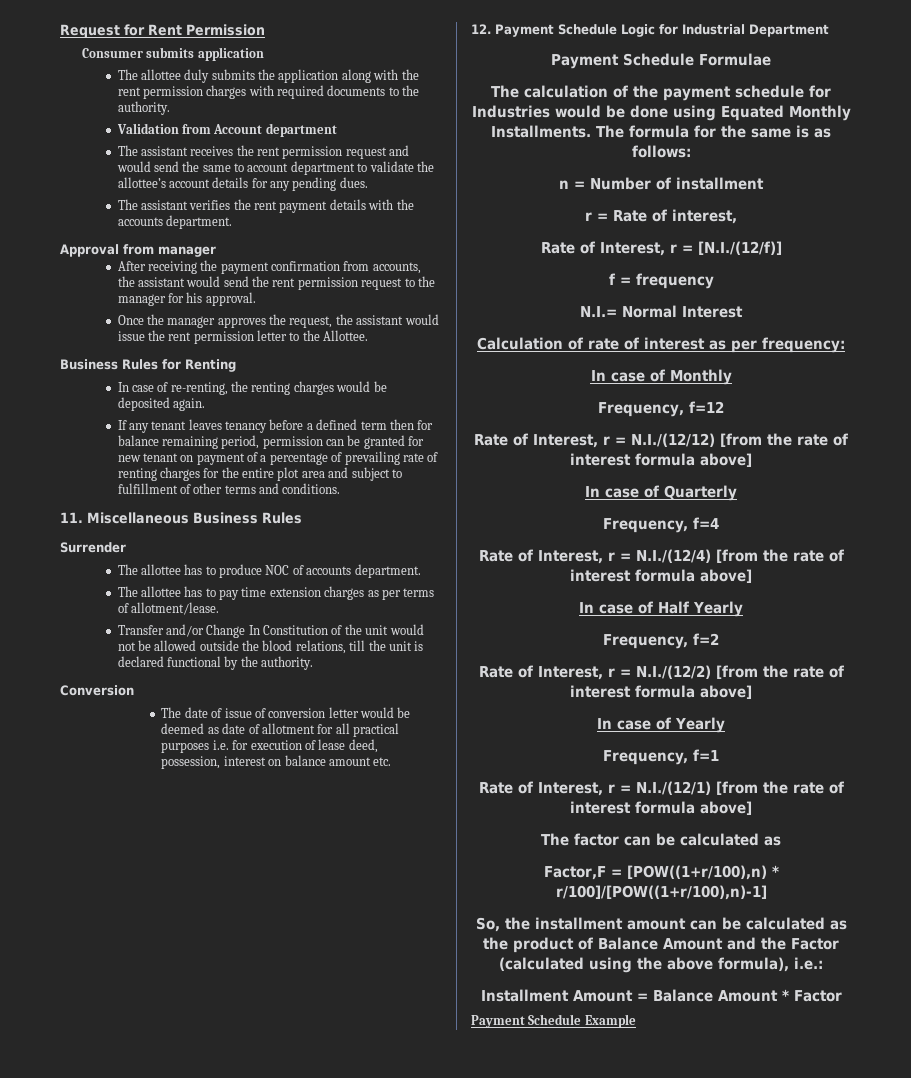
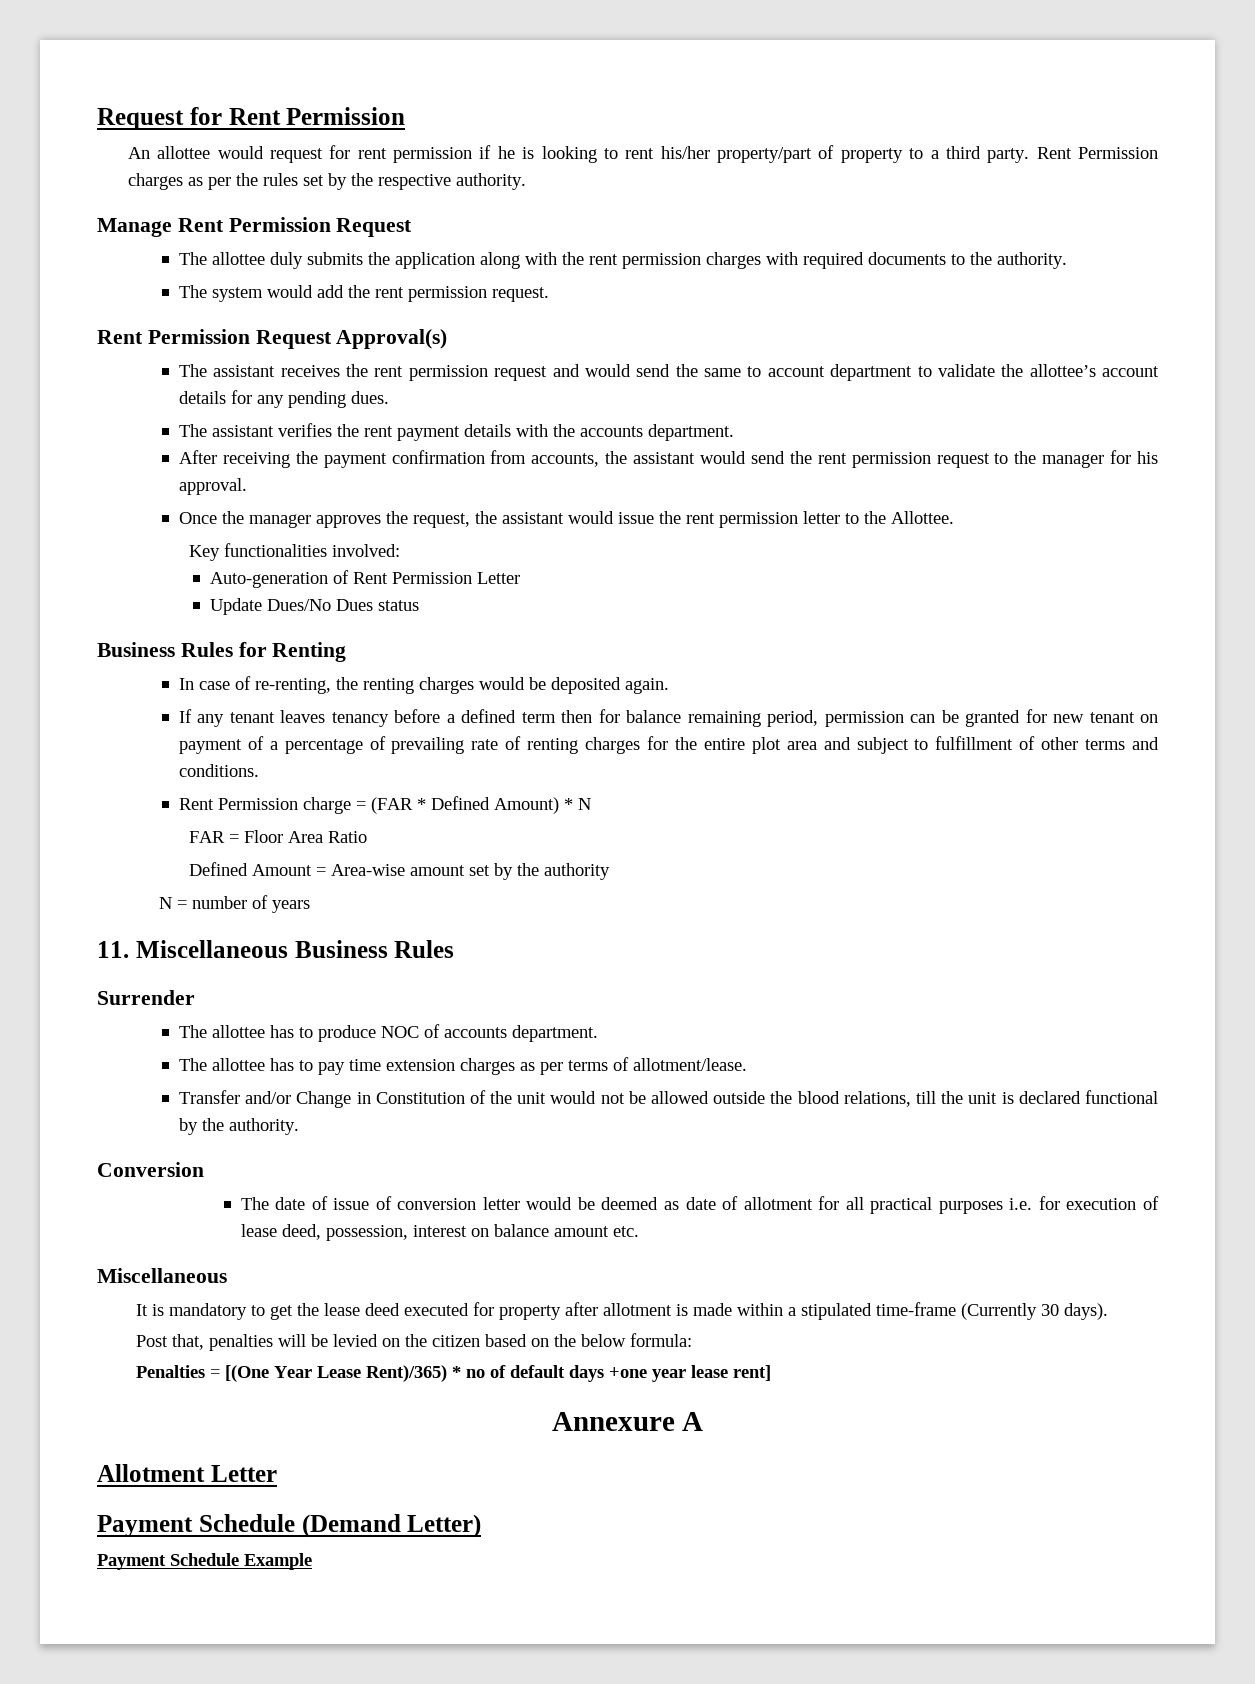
- Consumer submits application
+ An allottee would request for rent permission if he is looking to rent his/her property/part of property to a third party. Rent Permission charges as per the rules set by the respective authority.
+ Manage Rent Permission Request
- Validation from Account department
+ The system would add the rent permission request.
+ Rent Permission Request Approval(s)
- Approval from manager
+ Key functionalities involved:
+ Auto-generation of Rent Permission Letter
+ Update Dues/No Dues status
+ Rent Permission charge = (FAR * Defined Amount) * N
+ FAR = Floor Area Ratio
+ Defined Amount = Area-wise amount set by the authority
+ N = number of years
- Transfer and/or Change In Constitution of the unit would not be allowed outside the blood relations, till the unit is declared functional by the authority.
+ Transfer and/or Change in Constitution of the unit would not be allowed outside the blood relations, till the unit is declared functional by the authority.
  The date of issue of conversion letter would be deemed as date of allotment for all practical purposes i.e. for execution of lease deed, possession, interest on balance amount etc.
- 12. Payment Schedule Logic for Industrial Department
- Payment Schedule Formulae
- The calculation of the payment schedule for Industries would be done using Equated Monthly Installments. The formula for the same is as follows:
- n = Number of installment
- r = Rate of interest,
- Rate of Interest, r = [N.I./(12/f)]
- f = frequency
- N.I.= Normal Interest
- Calculation of rate of interest as per frequency:
- In case of Monthly
- Frequency, f=12
- Rate of Interest, r = N.I./(12/12) [from the rate of interest formula above]
- In case of Quarterly
- Frequency, f=4
- Rate of Interest, r = N.I./(12/4) [from the rate of interest formula above]
- In case of Half Yearly
- Frequency, f=2
- Rate of Interest, r = N.I./(12/2) [from the rate of interest formula above]
- In case of Yearly
- Frequency, f=1
- Rate of Interest, r = N.I./(12/1) [from the rate of interest formula above]
- The factor can be calculated as
- Factor,F = [POW((1+r/100),n) * r/100]/[POW((1+r/100),n)-1]
- So, the installment amount can be calculated as the product of Balance Amount and the Factor (calculated using the above formula), i.e.:
- Installment Amount = Balance Amount * Factor
+ Miscellaneous
+ It is mandatory to get the lease deed executed for property after allotment is made within a stipulated time-frame (Currently 30 days).
+ Post that, penalties will be levied on the citizen based on the below formula:
+ Penalties = [(One Year Lease Rent)/365) * no of default days +one year lease rent]
+ Annexure A
+ Allotment Letter
+ Payment Schedule (Demand Letter)

